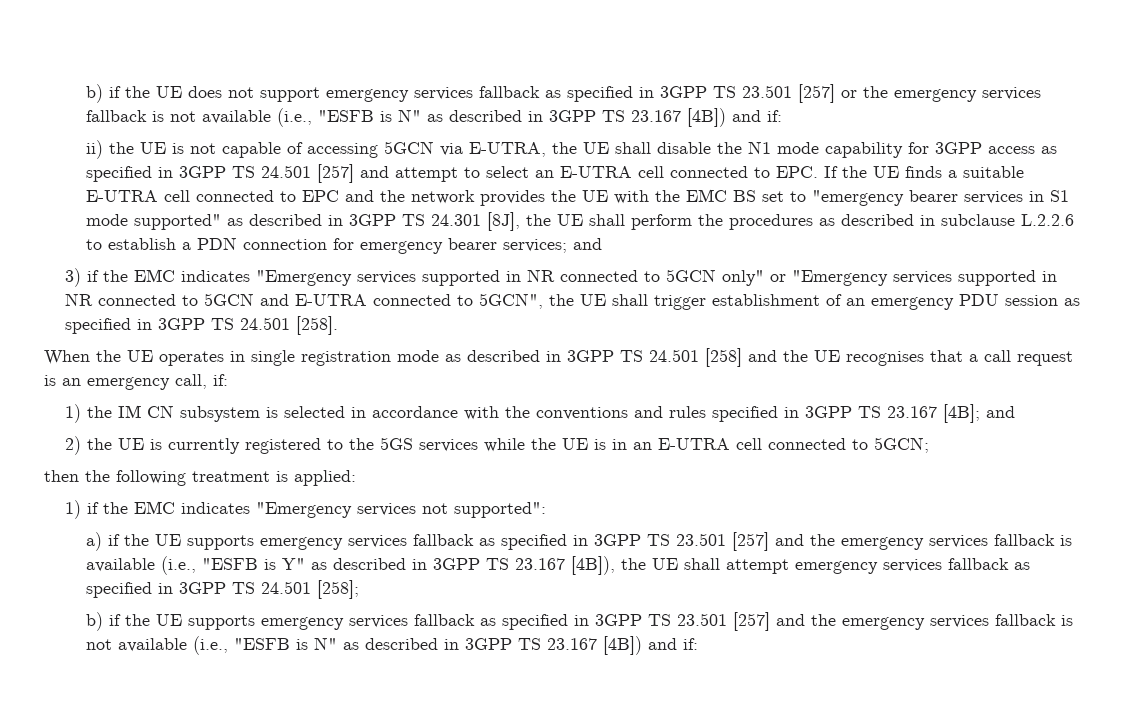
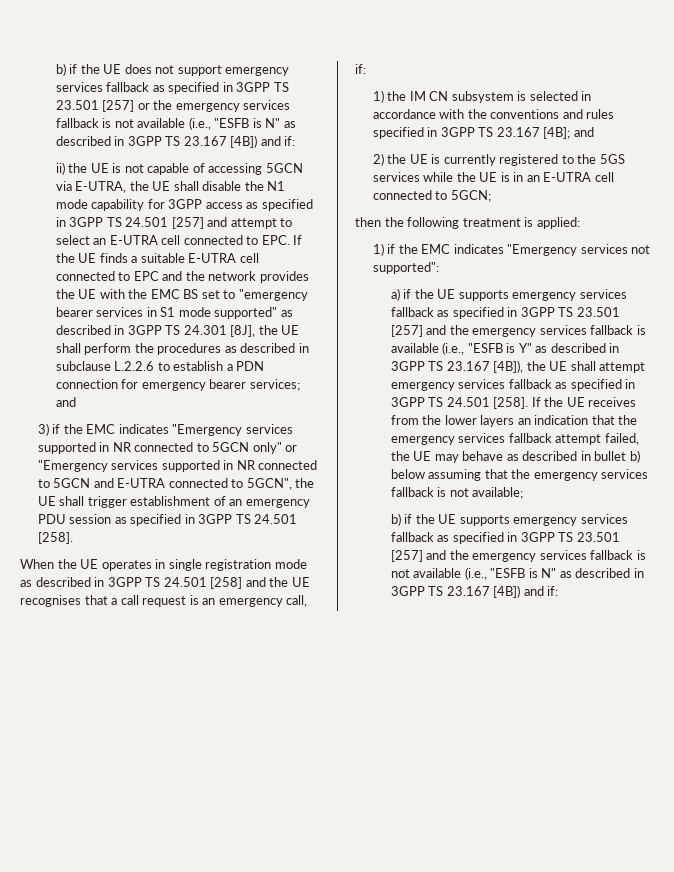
- a) if the UE supports emergency services fallback as specified in 3GPP TS 23.501 [257] and the emergency services fallback is available (i.e., "ESFB is Y" as described in 3GPP TS 23.167 [4B]), the UE shall attempt emergency services fallback as specified in 3GPP TS 24.501 [258];
+ a) if the UE supports emergency services fallback as specified in 3GPP TS 23.501 [257] and the emergency services fallback is available (i.e., "ESFB is Y" as described in 3GPP TS 23.167 [4B]), the UE shall attempt emergency services fallback as specified in 3GPP TS 24.501 [258]. If the UE receives from the lower layers an indication that the emergency services fallback attempt failed, the UE may behave as described in bullet b) below assuming that the emergency services fallback is not available;

